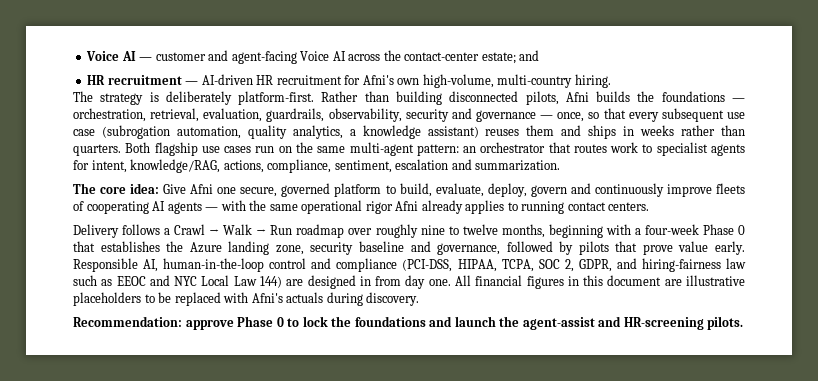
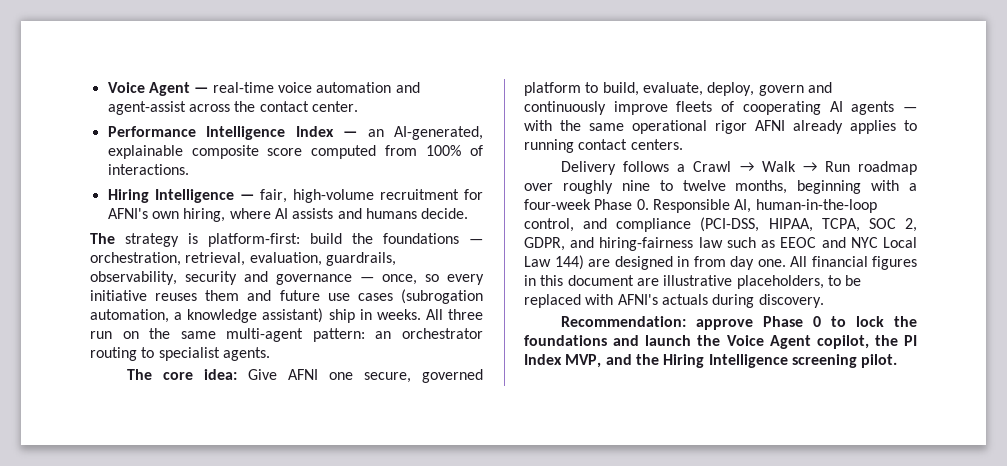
- Voice AI — customer and agent-facing Voice AI across the contact-center estate; and
- HR recruitment — AI-driven HR recruitment for Afni's own high-volume, multi-country hiring.
- The strategy is deliberately platform-first. Rather than building disconnected pilots, Afni builds the foundations — orchestration, retrieval, evaluation, guardrails, observability, security and governance — once, so that every subsequent use case (subrogation automation, quality analytics, a knowledge assistant) reuses them and ships in weeks rather than quarters. Both flagship use cases run on the same multi-agent pattern: an orchestrator that routes work to specialist agents for intent, knowledge/RAG, actions, compliance, sentiment, escalation and summarization.
+ Voice Agent — real-time voice automation and agent-assist across the contact center.
+ Performance Intelligence Index — an AI-generated, explainable composite score computed from 100% of interactions.
+ Hiring Intelligence — fair, high-volume recruitment for AFNI's own hiring, where AI assists and humans decide.
+ The strategy is platform-first: build the foundations — orchestration, retrieval, evaluation, guardrails, observability, security and governance — once, so every initiative reuses them and future use cases (subrogation automation, a knowledge assistant) ship in weeks. All three run on the same multi-agent pattern: an orchestrator routing to specialist agents.
- The core idea: Give Afni one secure, governed platform to build, evaluate, deploy, govern and continuously improve fleets of cooperating AI agents — with the same operational rigor Afni already applies to running contact centers.
+ The core idea: Give AFNI one secure, governed platform to build, evaluate, deploy, govern and continuously improve fleets of cooperating AI agents — with the same operational rigor AFNI already applies to running contact centers.
- Delivery follows a Crawl → Walk → Run roadmap over roughly nine to twelve months, beginning with a four-week Phase 0 that establishes the Azure landing zone, security baseline and governance, followed by pilots that prove value early. Responsible AI, human-in-the-loop control and compliance (PCI-DSS, HIPAA, TCPA, SOC 2, GDPR, and hiring-fairness law such as EEOC and NYC Local Law 144) are designed in from day one.
+ Delivery follows a Crawl → Walk → Run roadmap over roughly nine to twelve months, beginning with a four-week Phase 0. Responsible AI, human-in-the-loop control, and compliance (PCI-DSS, HIPAA, TCPA, SOC 2, GDPR, and hiring-fairness law such as EEOC and NYC Local Law 144) are designed in from day one.
- All financial figures in this document are illustrative placeholders to be replaced with Afni's actuals during discovery.
+ All financial figures in this document are illustrative placeholders, to be replaced with AFNI's actuals during discovery.
- Recommendation: approve Phase 0 to lock the foundations and launch the agent-assist and HR-screening pilots.
+ Recommendation: approve Phase 0 to lock the foundations and launch the Voice Agent copilot, the PI Index MVP, and the Hiring Intelligence screening pilot.

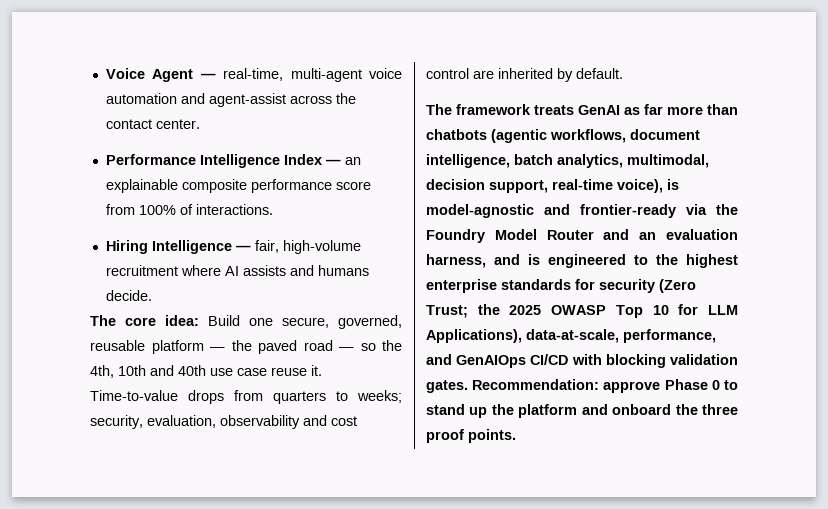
- Voice Agent — real-time voice automation and agent-assist across the contact center.
+ Voice Agent — real-time, multi-agent voice automation and agent-assist across the contact center.
- Performance Intelligence Index — an AI-generated, explainable composite score computed from 100% of interactions.
+ Performance Intelligence Index — an explainable composite performance score from 100% of interactions.
- Hiring Intelligence — fair, high-volume recruitment for AFNI's own hiring, where AI assists and humans decide.
+ Hiring Intelligence — fair, high-volume recruitment where AI assists and humans decide.
- The strategy is platform-first: build the foundations — orchestration, retrieval, evaluation, guardrails, observability, security and governance — once, so every initiative reuses them and future use cases (subrogation automation, a knowledge assistant) ship in weeks. All three run on the same multi-agent pattern: an orchestrator routing to specialist agents.
- The core idea: Give AFNI one secure, governed platform to build, evaluate, deploy, govern and continuously improve fleets of cooperating AI agents — with the same operational rigor AFNI already applies to running contact centers.
- Delivery follows a Crawl → Walk → Run roadmap over roughly nine to twelve months, beginning with a four-week Phase 0. Responsible AI, human-in-the-loop control, and compliance (PCI-DSS, HIPAA, TCPA, SOC 2, GDPR, and hiring-fairness law such as EEOC and NYC Local Law 144) are designed in from day one. All financial figures in this document are illustrative placeholders, to be replaced with AFNI's actuals during discovery.
- Recommendation: approve Phase 0 to lock the foundations and launch the Voice Agent copilot, the PI Index MVP, and the Hiring Intelligence screening pilot.
+ The core idea: Build one secure, governed, reusable platform — the paved road — so the 4th, 10th and 40th use case reuse it. Time-to-value drops from quarters to weeks; security, evaluation, observability and cost control are inherited by default.
+ The framework treats GenAI as far more than chatbots (agentic workflows, document intelligence, batch analytics, multimodal, decision support, real-time voice), is model-agnostic and frontier-ready via the Foundry Model Router and an evaluation harness, and is engineered to the highest enterprise standards for security (Zero Trust; the 2025 OWASP Top 10 for LLM Applications), data-at-scale, performance, and GenAIOps CI/CD with blocking validation gates. Recommendation: approve Phase 0 to stand up the platform and onboard the three proof points.

